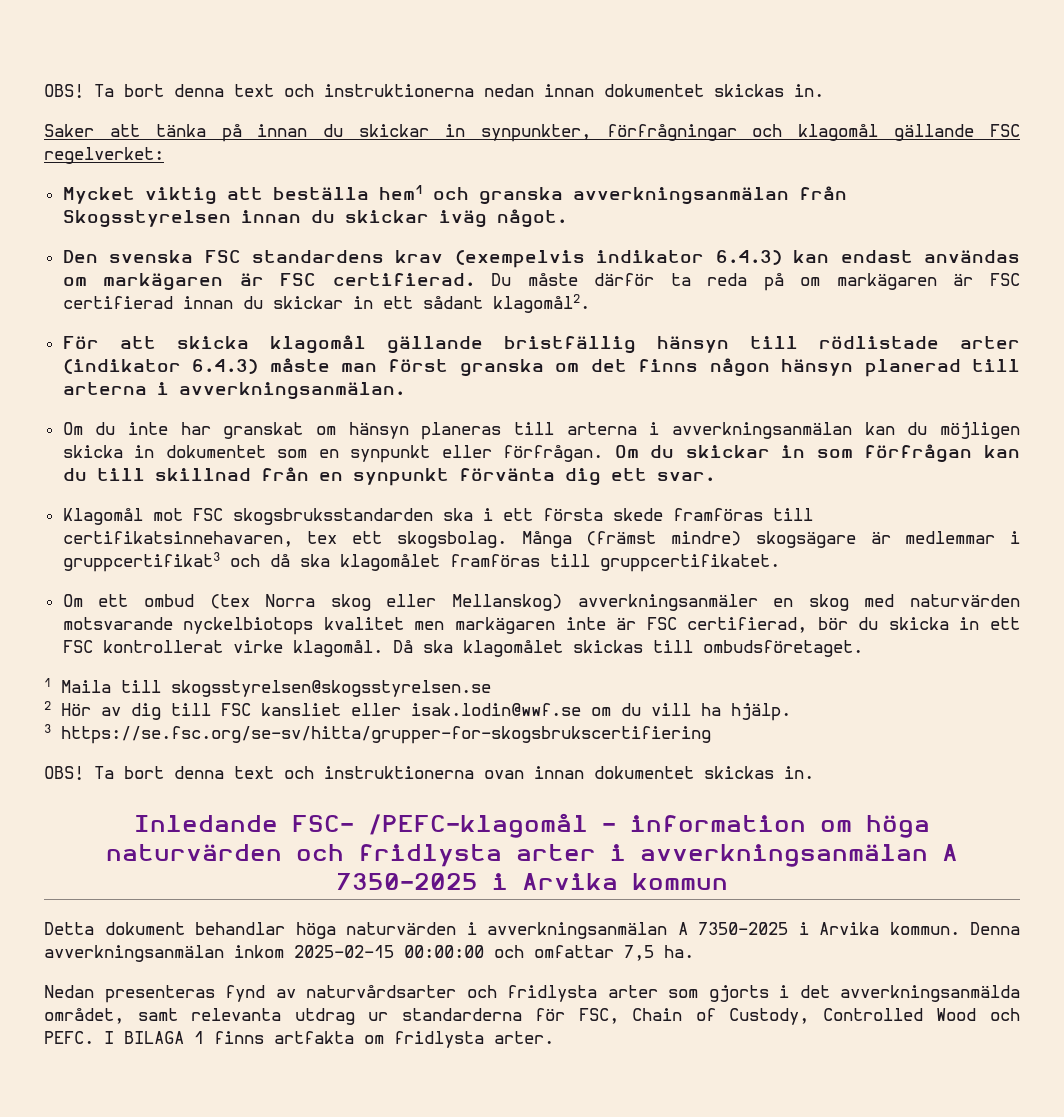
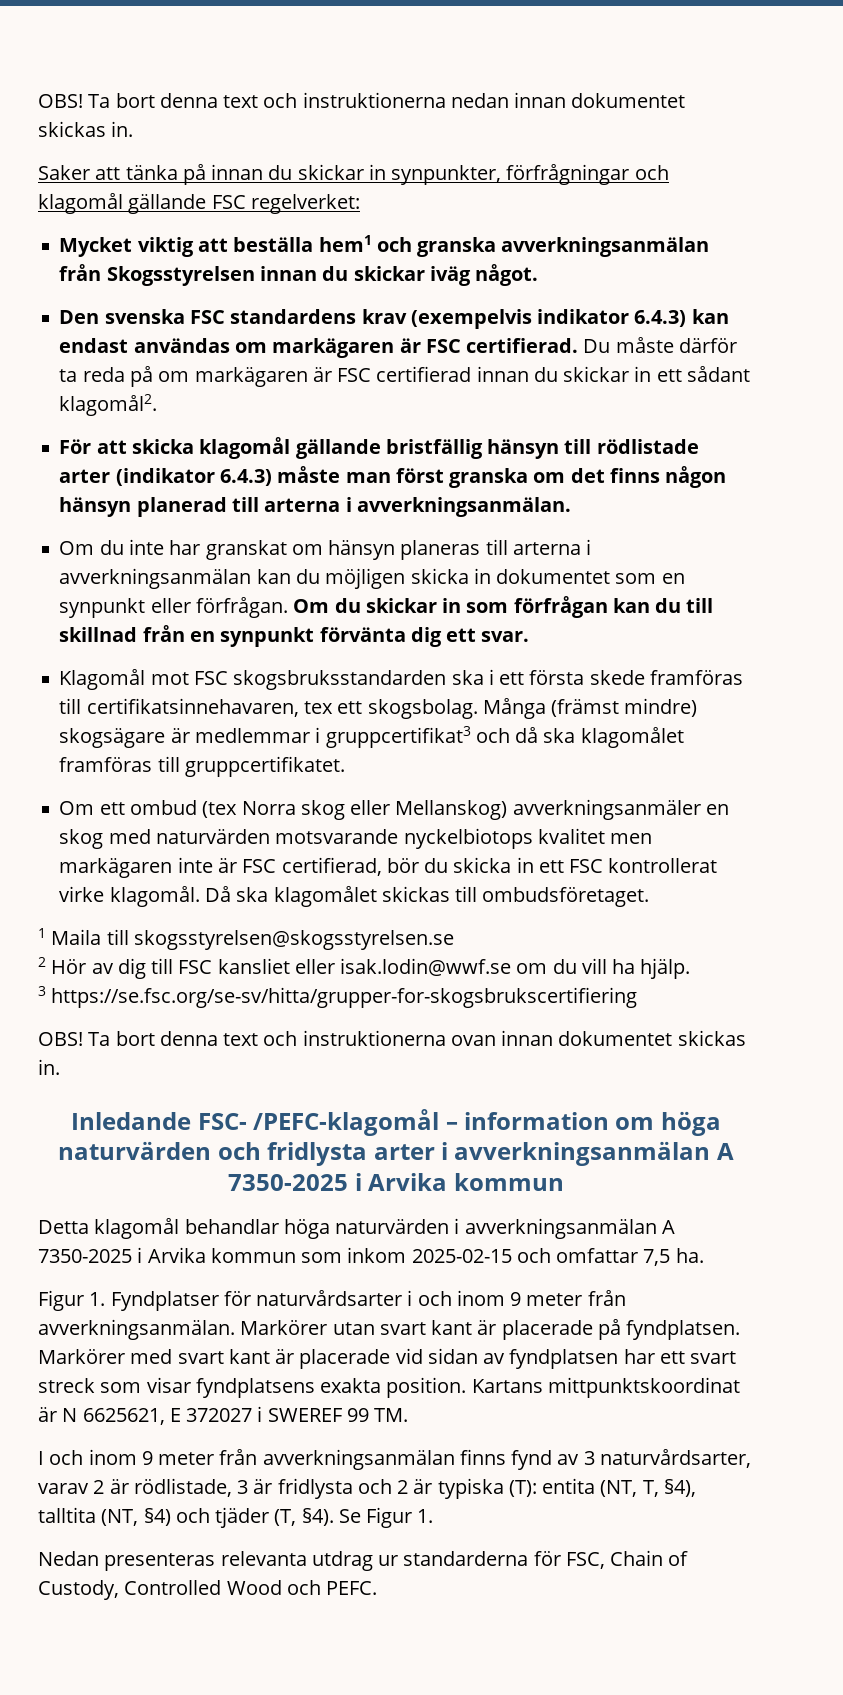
- Detta dokument behandlar höga naturvärden i avverkningsanmälan A 7350-2025 i Arvika kommun. Denna avverkningsanmälan inkom 2025-02-15 00:00:00 och omfattar 7,5 ha.
+ Detta klagomål behandlar höga naturvärden i avverkningsanmälan A 7350-2025 i Arvika kommun som inkom 2025-02-15 och omfattar 7,5 ha.
- Nedan presenteras fynd av naturvårdsarter och fridlysta arter som gjorts i det avverkningsanmälda området, samt relevanta utdrag ur standarderna för FSC, Chain of Custody, Controlled Wood och PEFC. I BILAGA 1 finns artfakta om fridlysta arter.
+ Figur 1. Fyndplatser för naturvårdsarter i och inom 9 meter från avverkningsanmälan. Markörer utan svart kant är placerade på fyndplatsen. Markörer med svart kant är placerade vid sidan av fyndplatsen har ett svart streck som visar fyndplatsens exakta position. Kartans mittpunktskoordinat är N 6625621, E 372027 i SWEREF 99 TM.
+ I och inom 9 meter från avverkningsanmälan finns fynd av 3 naturvårdsarter, varav 2 är rödlistade, 3 är fridlysta och 2 är typiska (T): entita (NT, T, §4), talltita (NT, §4) och tjäder (T, §4). Se Figur 1.
+ Nedan presenteras relevanta utdrag ur standarderna för FSC, Chain of Custody, Controlled Wood och PEFC.

